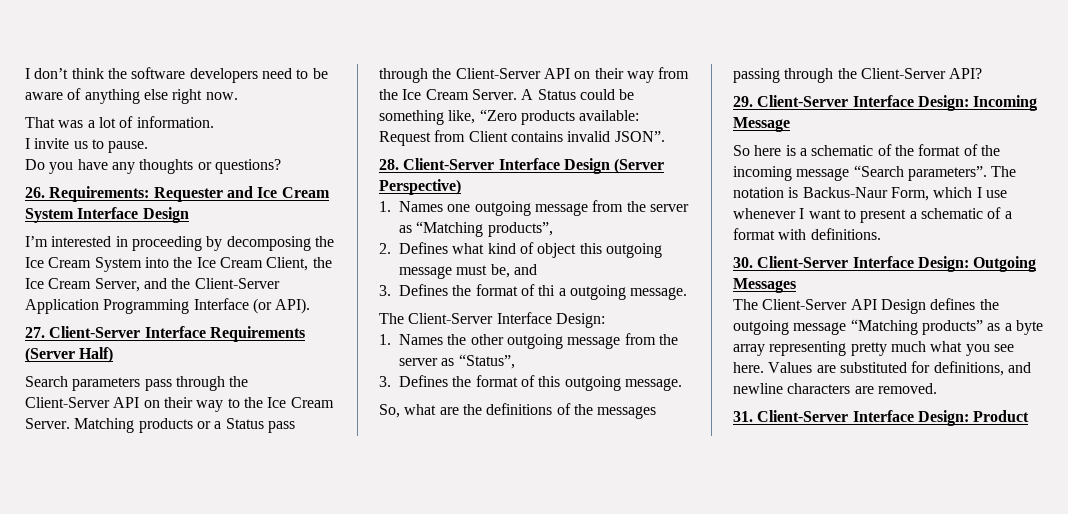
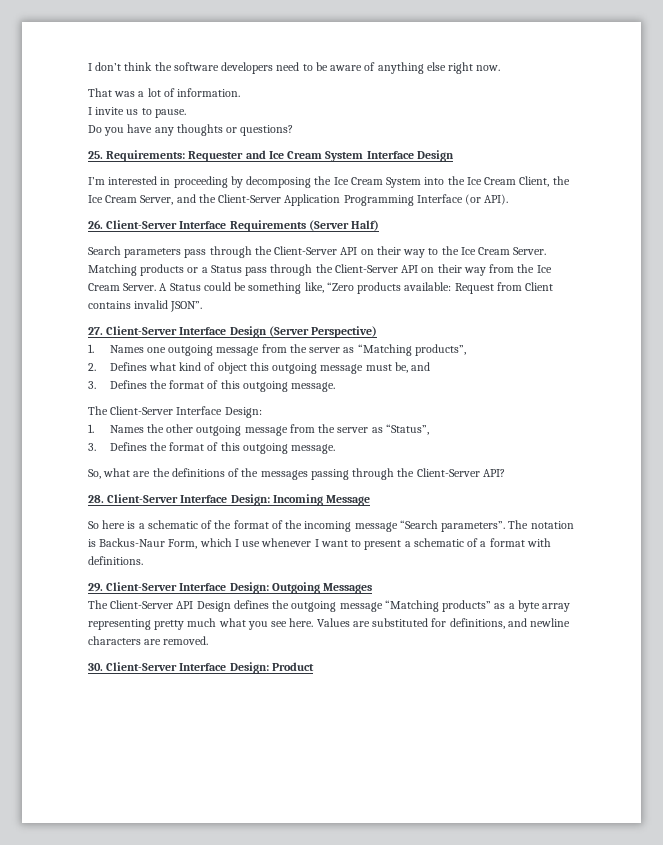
- 26. Requirements: Requester and Ice Cream System Interface Design
+ 25. Requirements: Requester and Ice Cream System Interface Design
- 27. Client-Server Interface Requirements (Server Half)
+ 26. Client-Server Interface Requirements (Server Half)
- 28. Client-Server Interface Design (Server Perspective)
+ 27. Client-Server Interface Design (Server Perspective)
  2. Defines what kind of object this outgoing message must be, and
- 3. Defines the format of thi a outgoing message.
+ 3. Defines the format of this outgoing message.
- 29. Client-Server Interface Design: Incoming Message
+ 28. Client-Server Interface Design: Incoming Message
- 30. Client-Server Interface Design: Outgoing Messages
+ 29. Client-Server Interface Design: Outgoing Messages
- 31. Client-Server Interface Design: Product
+ 30. Client-Server Interface Design: Product

